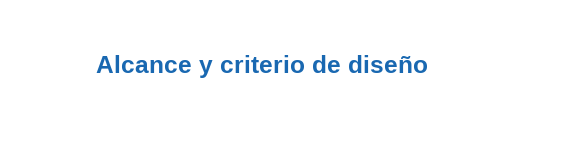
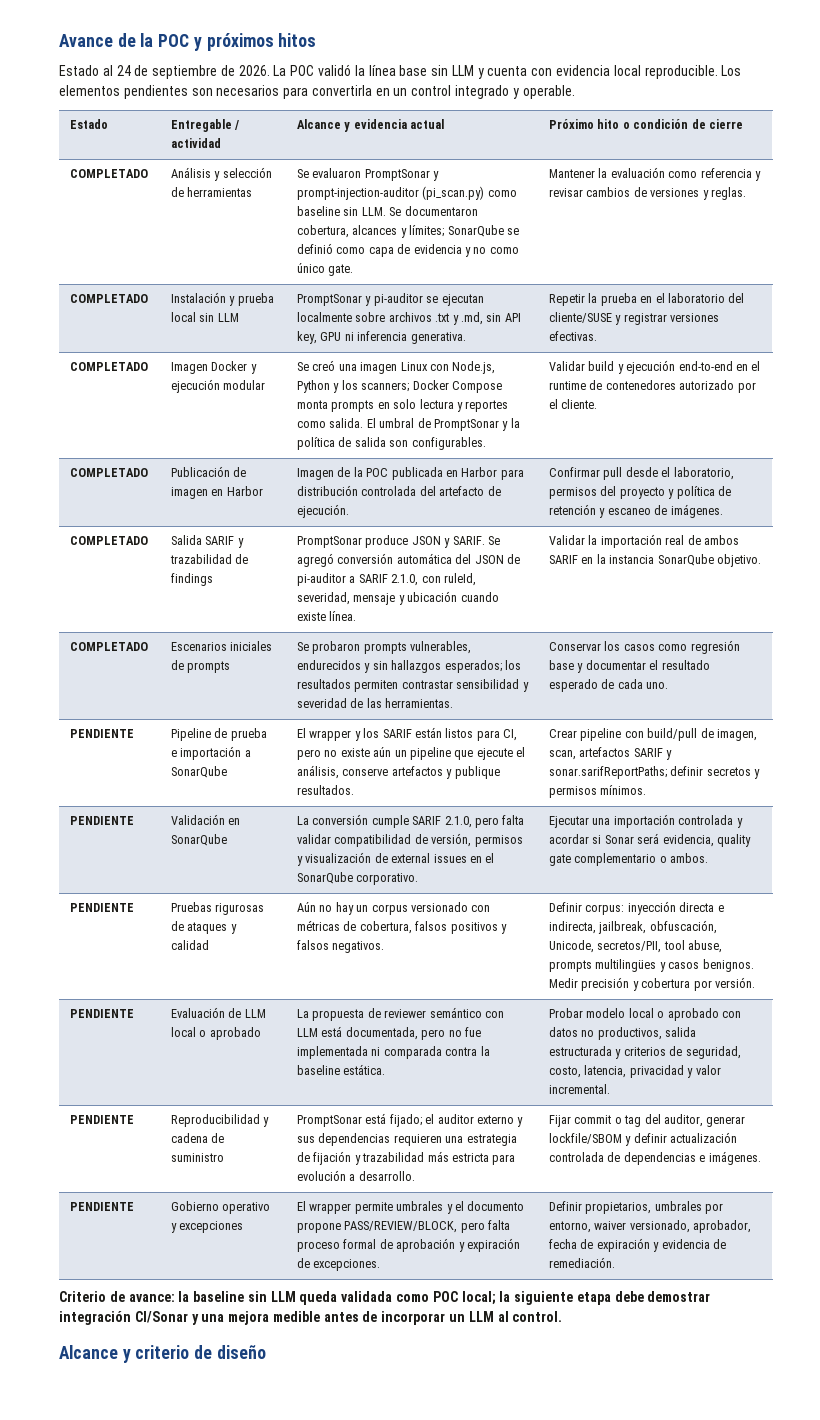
+ Avance de la POC y próximos hitos
+ Estado al 24 de septiembre de 2026. La POC validó la línea base sin LLM y cuenta con evidencia local reproducible. Los elementos pendientes son necesarios para convertirla en un control integrado y operable.
+ Estado | Entregable / actividad | Alcance y evidencia actual | Próximo hito o condición de cierre
+ COMPLETADO | Análisis y selección de herramientas | Se evaluaron PromptSonar y prompt-injection-auditor (pi_scan.py) como baseline sin LLM. Se documentaron cobertura, alcances y límites; SonarQube se definió como capa de evidencia y no como único gate. | Mantener la evaluación como referencia y revisar cambios de versiones y reglas.
+ COMPLETADO | Instalación y prueba local sin LLM | PromptSonar y pi-auditor se ejecutan localmente sobre archivos .txt y .md, sin API key, GPU ni inferencia generativa. | Repetir la prueba en el laboratorio del cliente/SUSE y registrar versiones efectivas.
+ COMPLETADO | Imagen Docker y ejecución modular | Se creó una imagen Linux con Node.js, Python y los scanners; Docker Compose monta prompts en solo lectura y reportes como salida. El umbral de PromptSonar y la política de salida son configurables. | Validar build y ejecución end-to-end en el runtime de contenedores autorizado por el cliente.
+ COMPLETADO | Publicación de imagen en Harbor | Imagen de la POC publicada en Harbor para distribución controlada del artefacto de ejecución. | Confirmar pull desde el laboratorio, permisos del proyecto y política de retención y escaneo de imágenes.
+ COMPLETADO | Salida SARIF y trazabilidad de findings | PromptSonar produce JSON y SARIF. Se agregó conversión automática del JSON de pi-auditor a SARIF 2.1.0, con ruleId, severidad, mensaje y ubicación cuando existe línea. | Validar la importación real de ambos SARIF en la instancia SonarQube objetivo.
+ COMPLETADO | Escenarios iniciales de prompts | Se probaron prompts vulnerables, endurecidos y sin hallazgos esperados; los resultados permiten contrastar sensibilidad y severidad de las herramientas. | Conservar los casos como regresión base y documentar el resultado esperado de cada uno.
+ PENDIENTE | Pipeline de prueba e importación a SonarQube | El wrapper y los SARIF están listos para CI, pero no existe aún un pipeline que ejecute el análisis, conserve artefactos y publique resultados. | Crear pipeline con build/pull de imagen, scan, artefactos SARIF y sonar.sarifReportPaths; definir secretos y permisos mínimos.
+ PENDIENTE | Validación en SonarQube | La conversión cumple SARIF 2.1.0, pero falta validar compatibilidad de versión, permisos y visualización de external issues en el SonarQube corporativo. | Ejecutar una importación controlada y acordar si Sonar será evidencia, quality gate complementario o ambos.
+ PENDIENTE | Pruebas rigurosas de ataques y calidad | Aún no hay un corpus versionado con métricas de cobertura, falsos positivos y falsos negativos. | Definir corpus: inyección directa e indirecta, jailbreak, obfuscación, Unicode, secretos/PII, tool abuse, prompts multilingües y casos benignos. Medir precisión y cobertura por versión.
+ PENDIENTE | Evaluación de LLM local o aprobado | La propuesta de reviewer semántico con LLM está documentada, pero no fue implementada ni comparada contra la baseline estática. | Probar modelo local o aprobado con datos no productivos, salida estructurada y criterios de seguridad, costo, latencia, privacidad y valor incremental.
+ PENDIENTE | Reproducibilidad y cadena de suministro | PromptSonar está fijado; el auditor externo y sus dependencias requieren una estrategia de fijación y trazabilidad más estricta para evolución a desarrollo. | Fijar commit o tag del auditor, generar lockfile/SBOM y definir actualización controlada de dependencias e imágenes.
+ PENDIENTE | Gobierno operativo y excepciones | El wrapper permite umbrales y el documento propone PASS/REVIEW/BLOCK, pero falta proceso formal de aprobación y expiración de excepciones. | Definir propietarios, umbrales por entorno, waiver versionado, aprobador, fecha de expiración y evidencia de remediación.
+ Criterio de avance: la baseline sin LLM queda validada como POC local; la siguiente etapa debe demostrar integración CI/Sonar y una mejora medible antes de incorporar un LLM al control.

